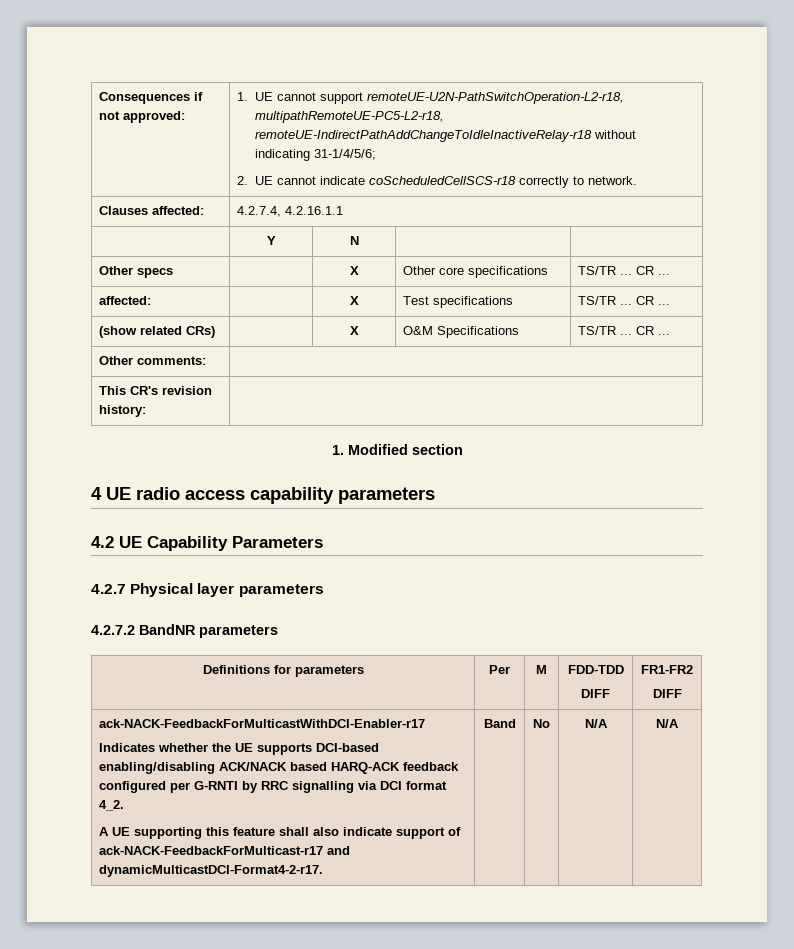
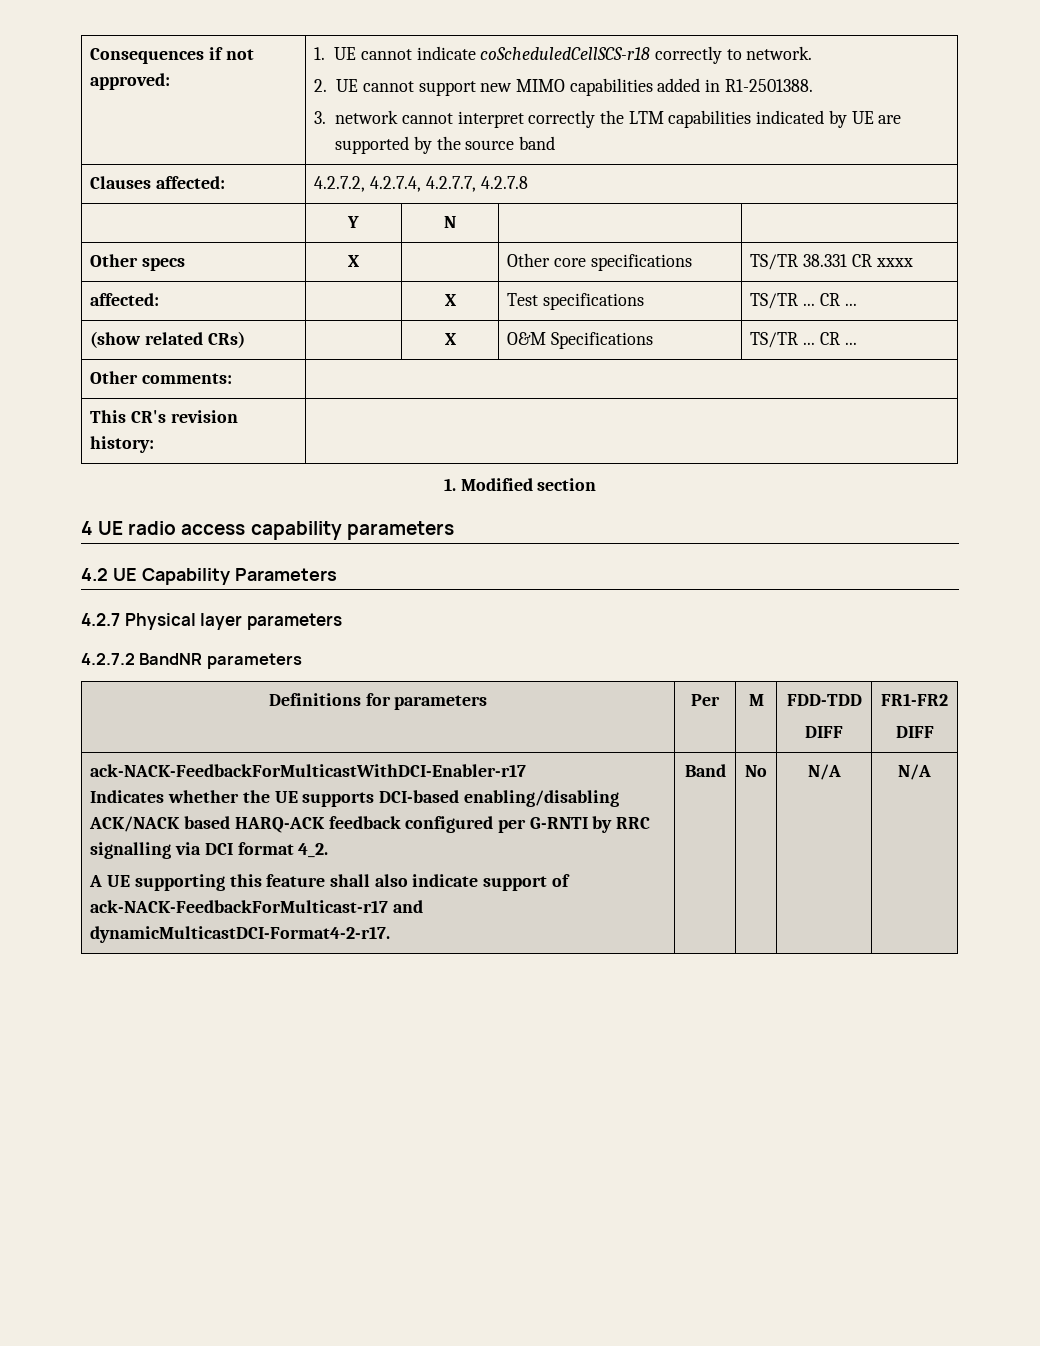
- Consequences if not approved: | 1. UE cannot support remoteUE-U2N-PathSwitchOperation-L2-r18, multipathRemoteUE-PC5-L2-r18, remoteUE-IndirectPathAddChangeToIdleInactiveRelay-r18 without indicating 31-1/4/5/6;
- 2. UE cannot indicate coScheduledCellSCS-r18 correctly to network.
- Clauses affected: | 4.2.7.4, 4.2.16.1.1
+ Consequences if not approved: | 1. UE cannot indicate coScheduledCellSCS-r18 correctly to network.
+ 2. UE cannot support new MIMO capabilities added in R1-2501388.
+ 3. network cannot interpret correctly the LTM capabilities indicated by UE are supported by the source band
+ Clauses affected: | 4.2.7.2, 4.2.7.4, 4.2.7.7, 4.2.7.8
- Other specs | | X | Other core specifications | TS/TR ... CR ...
+ Other specs | X | | Other core specifications | TS/TR 38.331 CR xxxx

